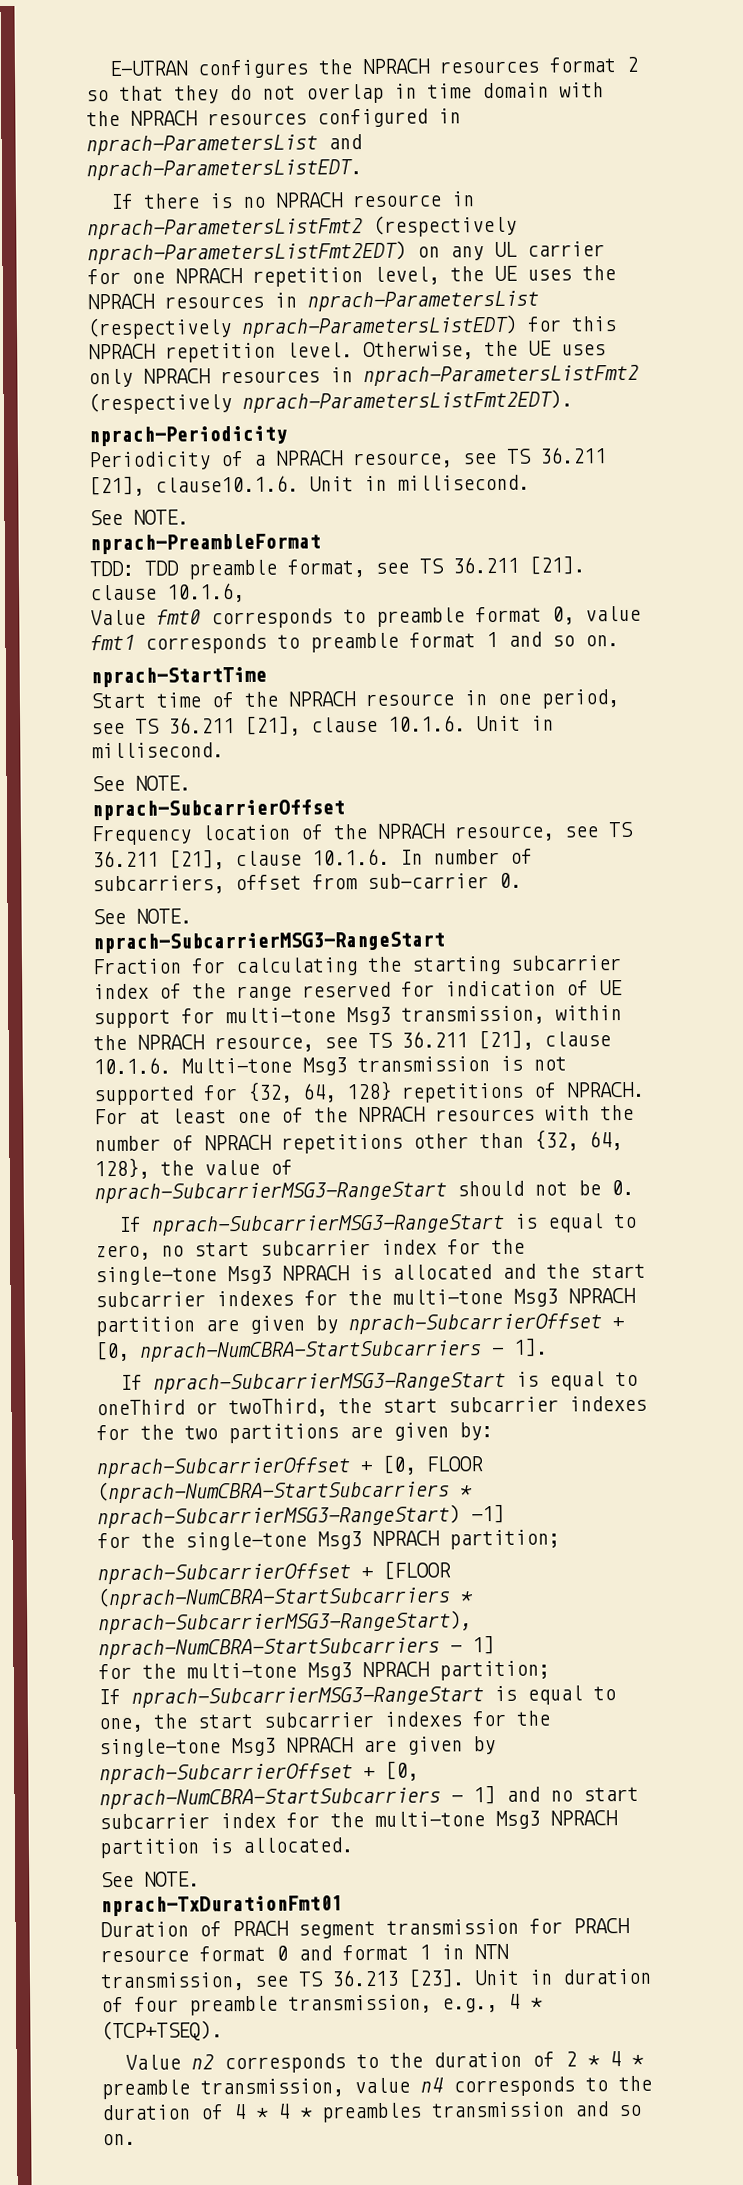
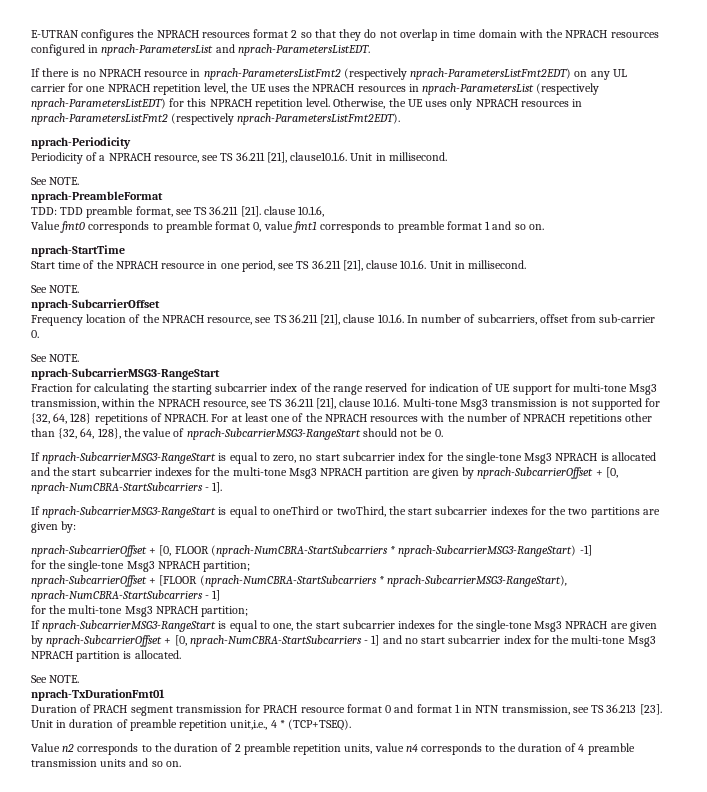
- Unit in duration of four preamble transmission, e.g., 4 * (TCP+TSEQ).
+ Unit in duration of preamble repetition unit,i.e., 4 * (TCP+TSEQ).
- Value n2 corresponds to the duration of 2 * 4 * preamble transmission, value n4 corresponds to the duration of 4 * 4 * preambles transmission and so on.
+ Value n2 corresponds to the duration of 2 preamble repetition units, value n4 corresponds to the duration of 4 preamble transmission units and so on.

